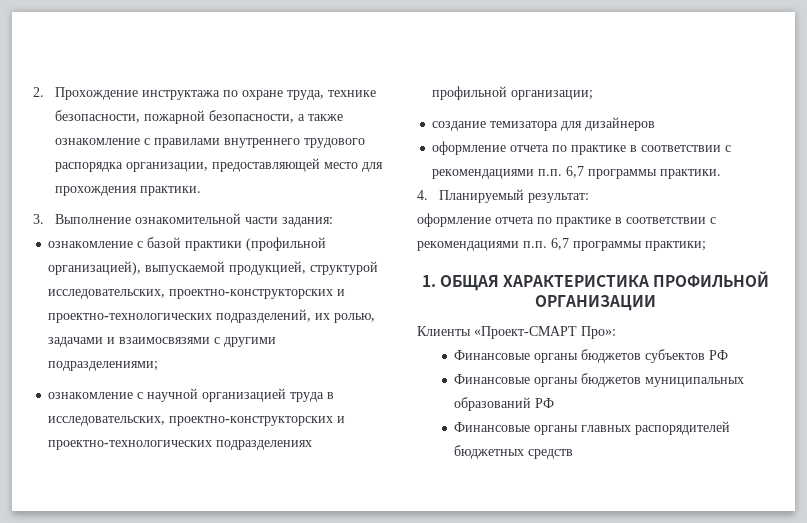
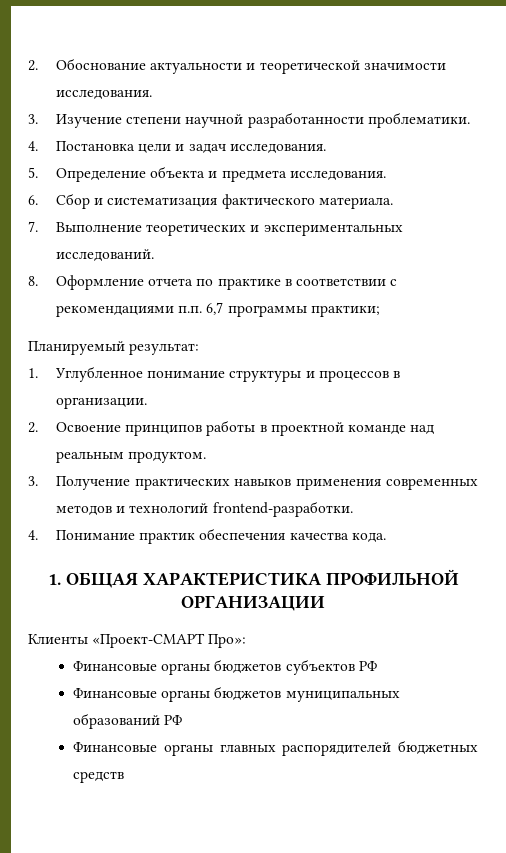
- 2. Прохождение инструктажа по охране труда, технике безопасности, пожарной безопасности, а также ознакомление с правилами внутреннего трудового распорядка организации, предоставляющей место для прохождения практики.
- 3. Выполнение ознакомительной части задания:
- ознакомление с базой практики (профильной организацией), выпускаемой продукцией, структурой исследовательских, проектно-конструкторских и проектно-технологических подразделений, их ролью, задачами и взаимосвязями с другими подразделениями;
- ознакомление с научной организацией труда в исследовательских, проектно-конструкторских и проектно-технологических подразделениях профильной организации;
- cоздание темизатора для дизайнеров
- оформление отчета по практике в соответствии с рекомендациями п.п. 6,7 программы практики.
- 4. Планируемый результат:
- оформление отчета по практике в соответствии с рекомендациями п.п. 6,7 программы практики;
+ 2. Обоснование актуальности и теоретической значимости исследования.
+ 3. Изучение степени научной разработанности проблематики.
+ 4. Постановка цели и задач исследования.
+ 5. Определение объекта и предмета исследования.
+ 6. Сбор и систематизация фактического материала.
+ 7. Выполнение теоретических и экспериментальных исследований.
+ 8. Оформление отчета по практике в соответствии с рекомендациями п.п. 6,7 программы практики;
+ Планируемый результат:
+ 1. Углубленное понимание структуры и процессов в организации.
+ 2. Освоение принципов работы в проектной команде над реальным продуктом.
+ 3. Получение практических навыков применения современных методов и технологий frontend-разработки.
+ 4. Понимание практик обеспечения качества кода.

